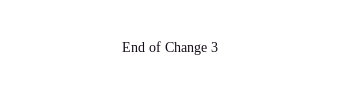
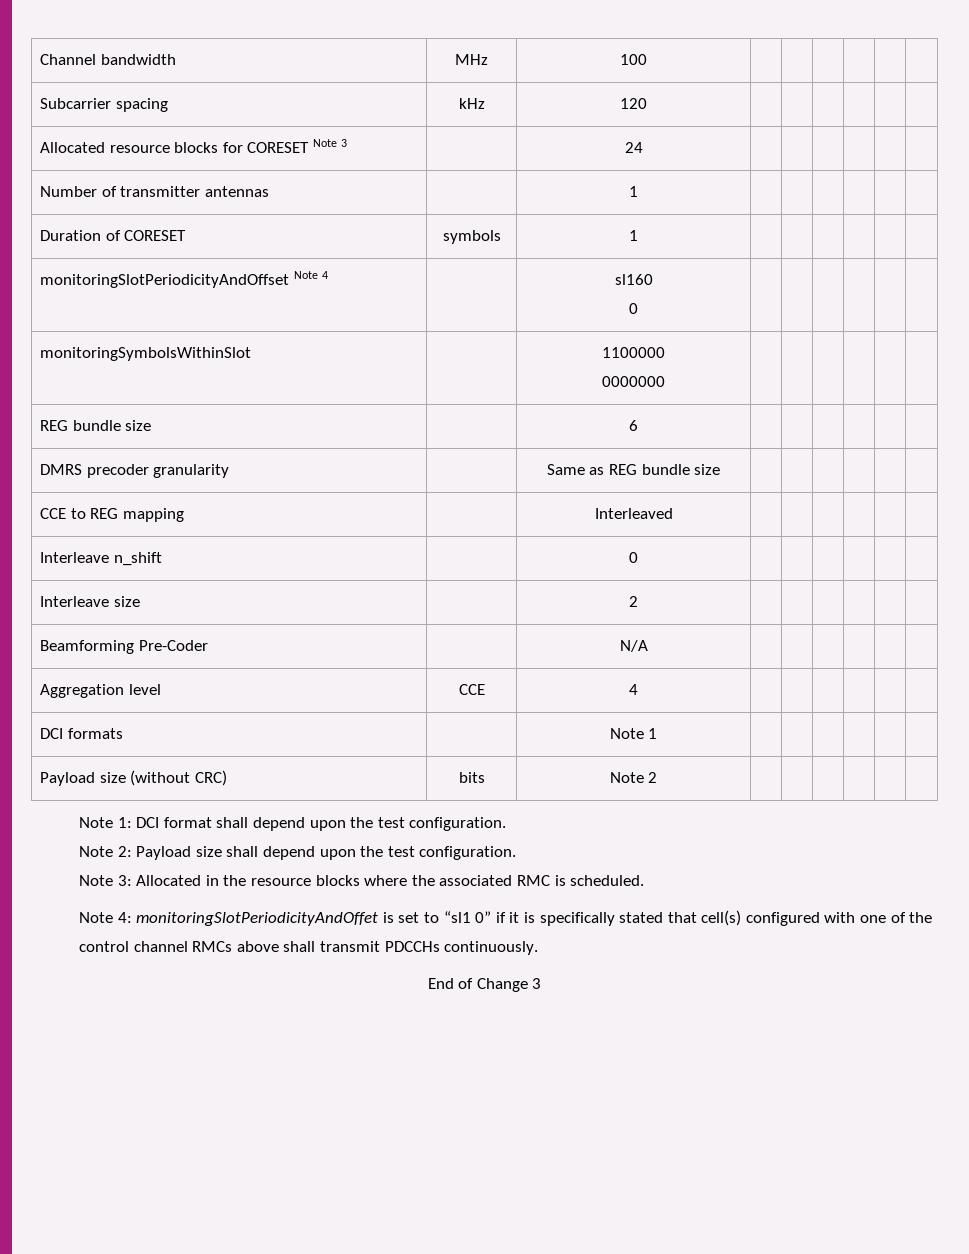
+ Channel bandwidth | MHz | 100 | | | | | |
+ Subcarrier spacing | kHz | 120 | | | | | |
+ Allocated resource blocks for CORESET Note 3 | | 24 | | | | | |
+ Number of transmitter antennas | | 1 | | | | | |
+ Duration of CORESET | symbols | 1 | | | | | |
+ monitoringSlotPeriodicityAndOffset Note 4 | | sl160
+ 0 | | | | | |
+ monitoringSymbolsWithinSlot | | 1100000
+ 0000000 | | | | | |
+ REG bundle size | | 6 | | | | | |
+ DMRS precoder granularity | | Same as REG bundle size | | | | | |
+ CCE to REG mapping | | Interleaved | | | | | |
+ Interleave n_shift | | 0 | | | | | |
+ Interleave size | | 2 | | | | | |
+ Beamforming Pre-Coder | | N/A | | | | | |
+ Aggregation level | CCE | 4 | | | | | |
+ DCI formats | | Note 1 | | | | | |
+ Payload size (without CRC) | bits | Note 2 | | | | | |
+ Note 1: DCI format shall depend upon the test configuration.
+ Note 2: Payload size shall depend upon the test configuration.
+ Note 3: Allocated in the resource blocks where the associated RMC is scheduled.
+ Note 4: monitoringSlotPeriodicityAndOffet is set to “sl1 0” if it is specifically stated that cell(s) configured with one of the control channel RMCs above shall transmit PDCCHs continuously.

